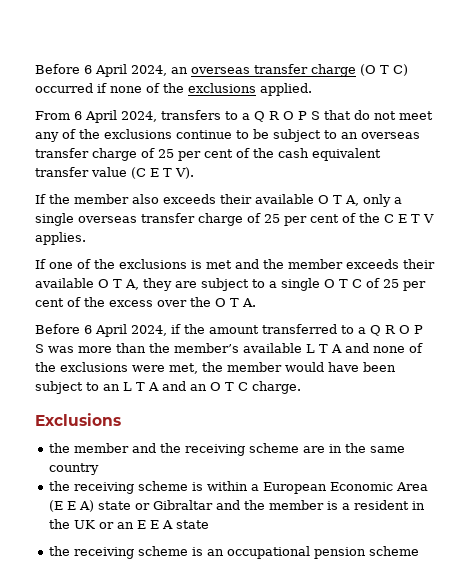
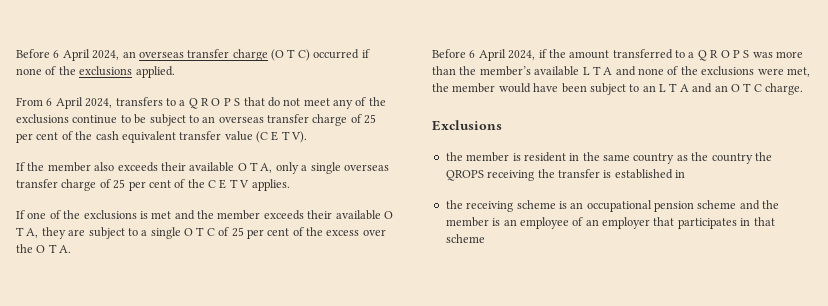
- the member and the receiving scheme are in the same country
- the receiving scheme is within a European Economic Area (E E A) state or Gibraltar and the member is a resident in the UK or an E E A state
+ the member is resident in the same country as the country the QROPS receiving the transfer is established in
- the receiving scheme is an occupational pension scheme
+ the receiving scheme is an occupational pension scheme and the member is an employee of an employer that participates in that scheme

